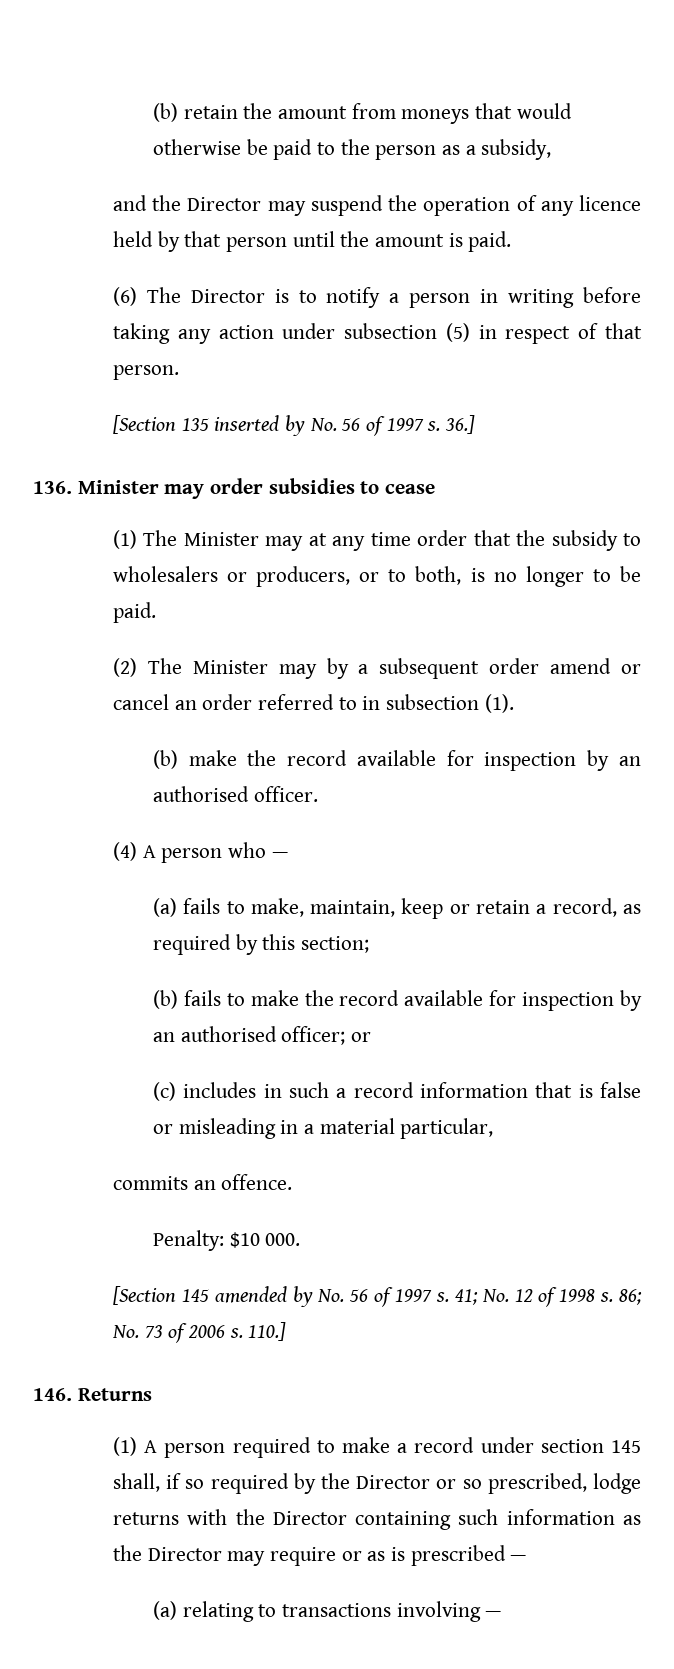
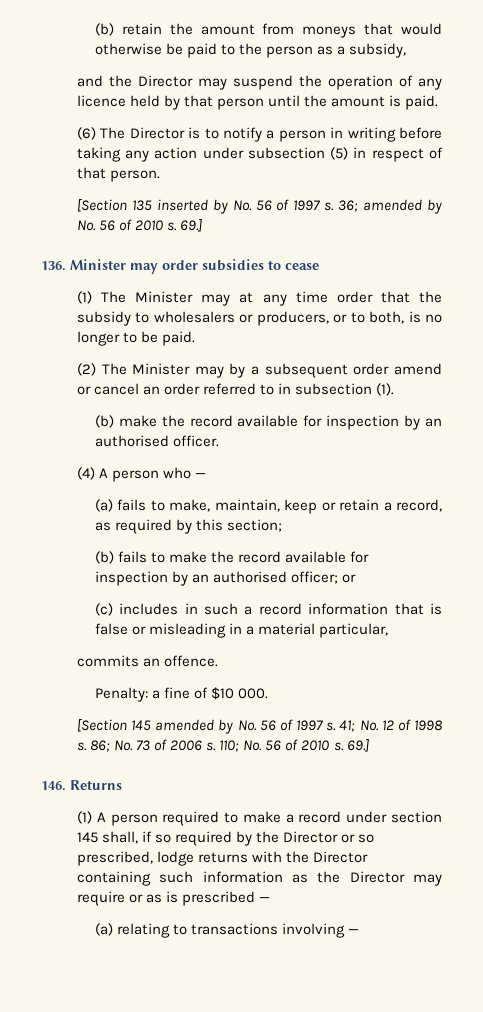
- 36.]
+ 36; amended by No. 56 of 2010 s. 69.]
- Penalty: $10 000.
+ Penalty: a fine of $10 000.
- 110.]
+ 110; No. 56 of 2010 s. 69.]

